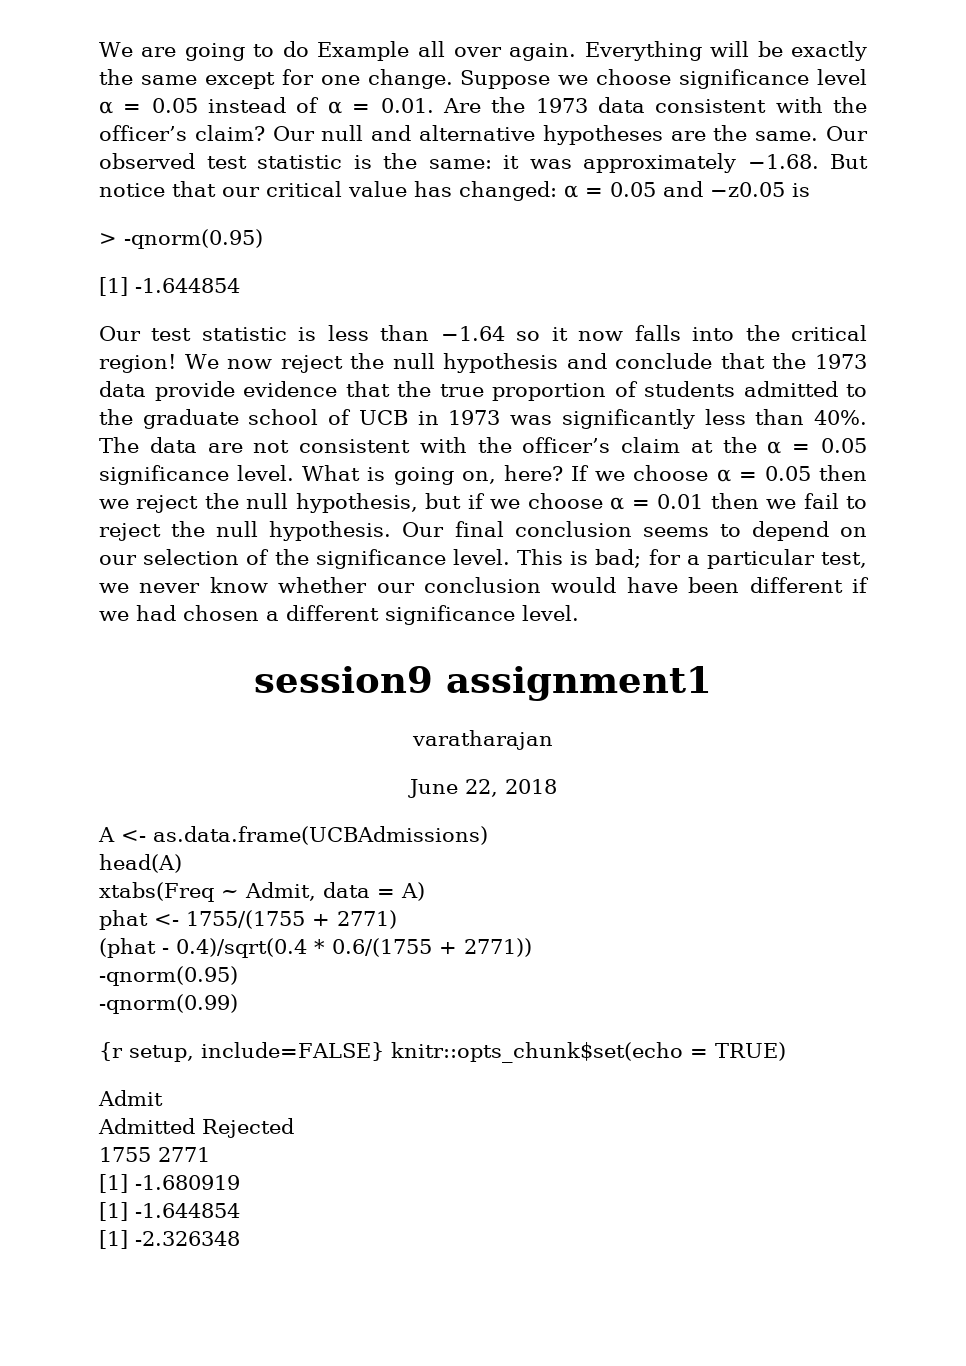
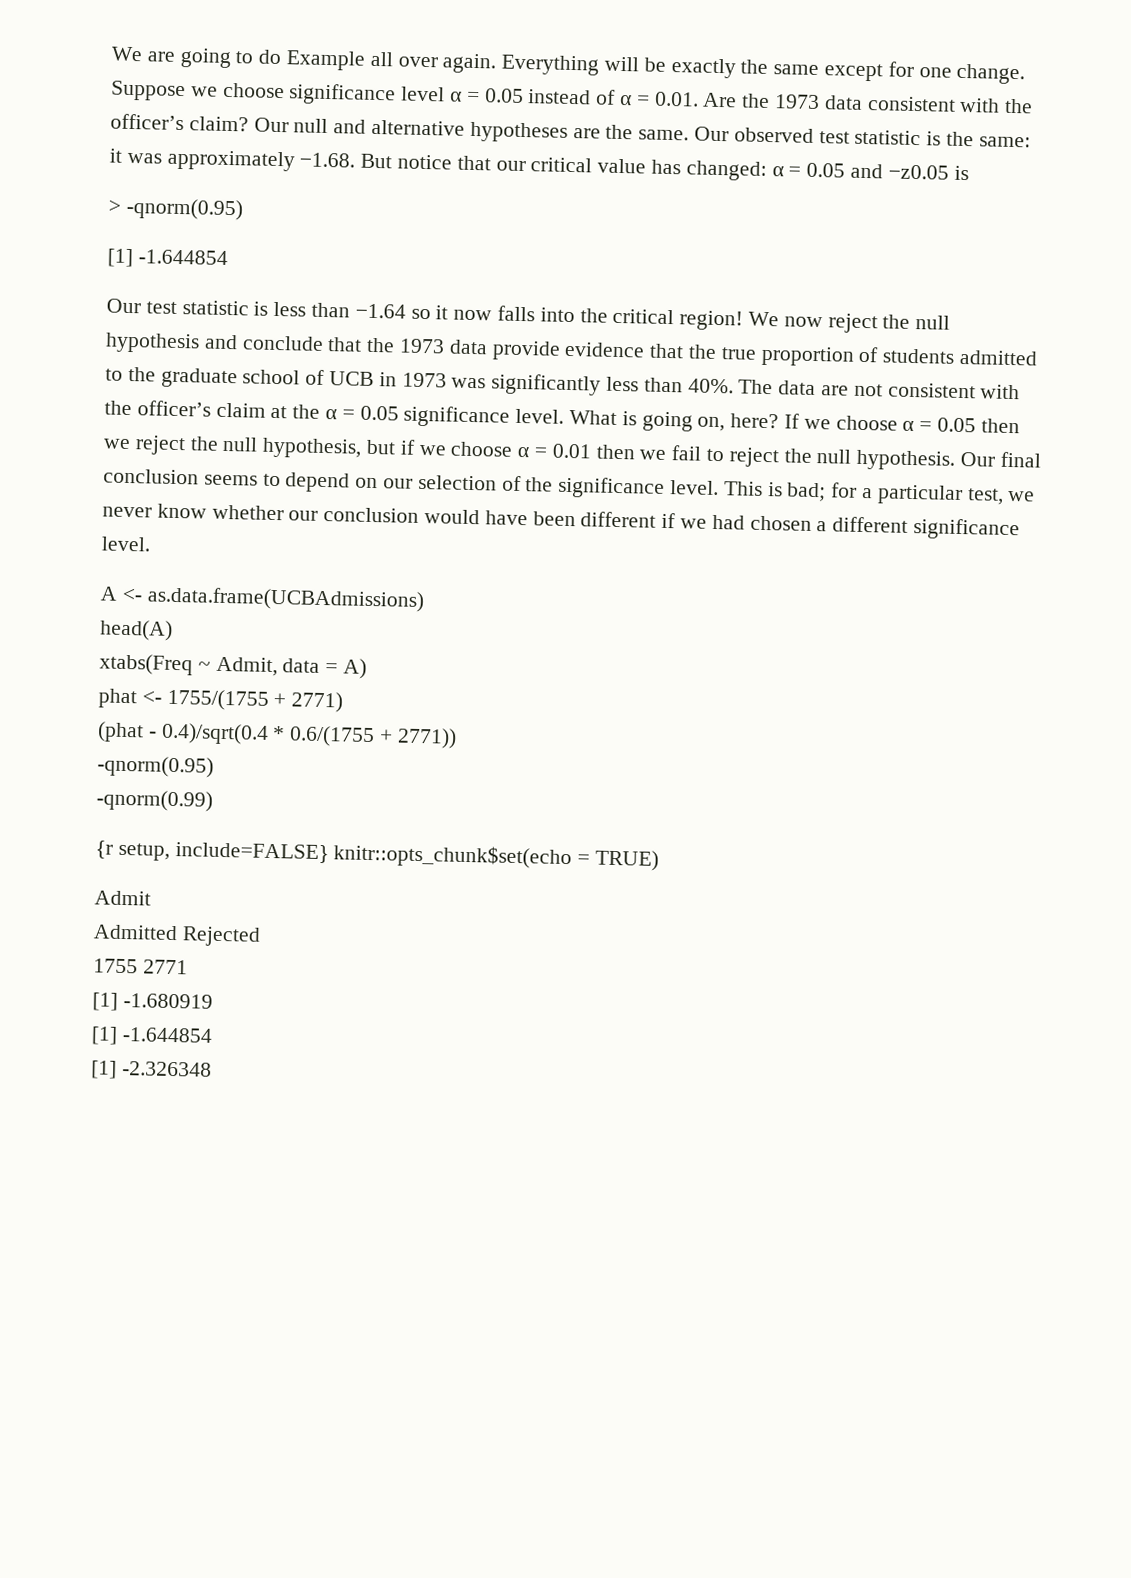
- session9 assignment1
- varatharajan
- June 22, 2018

